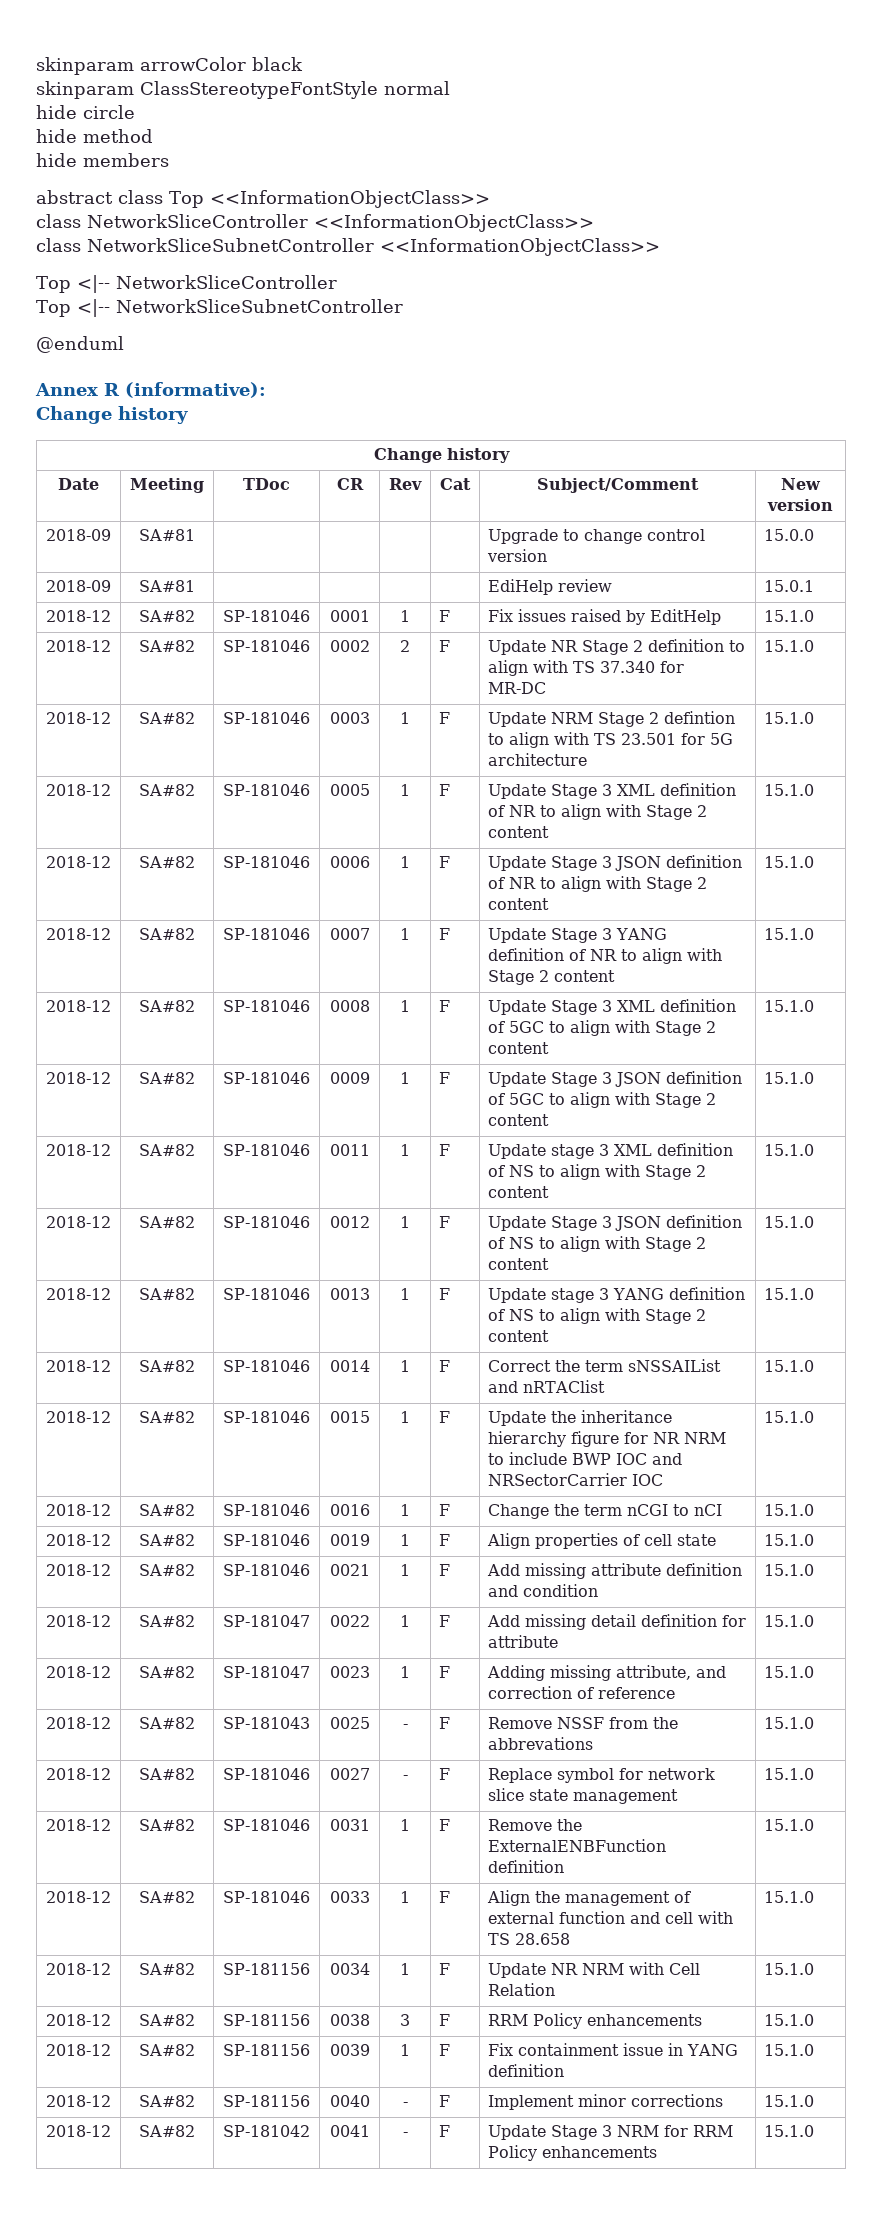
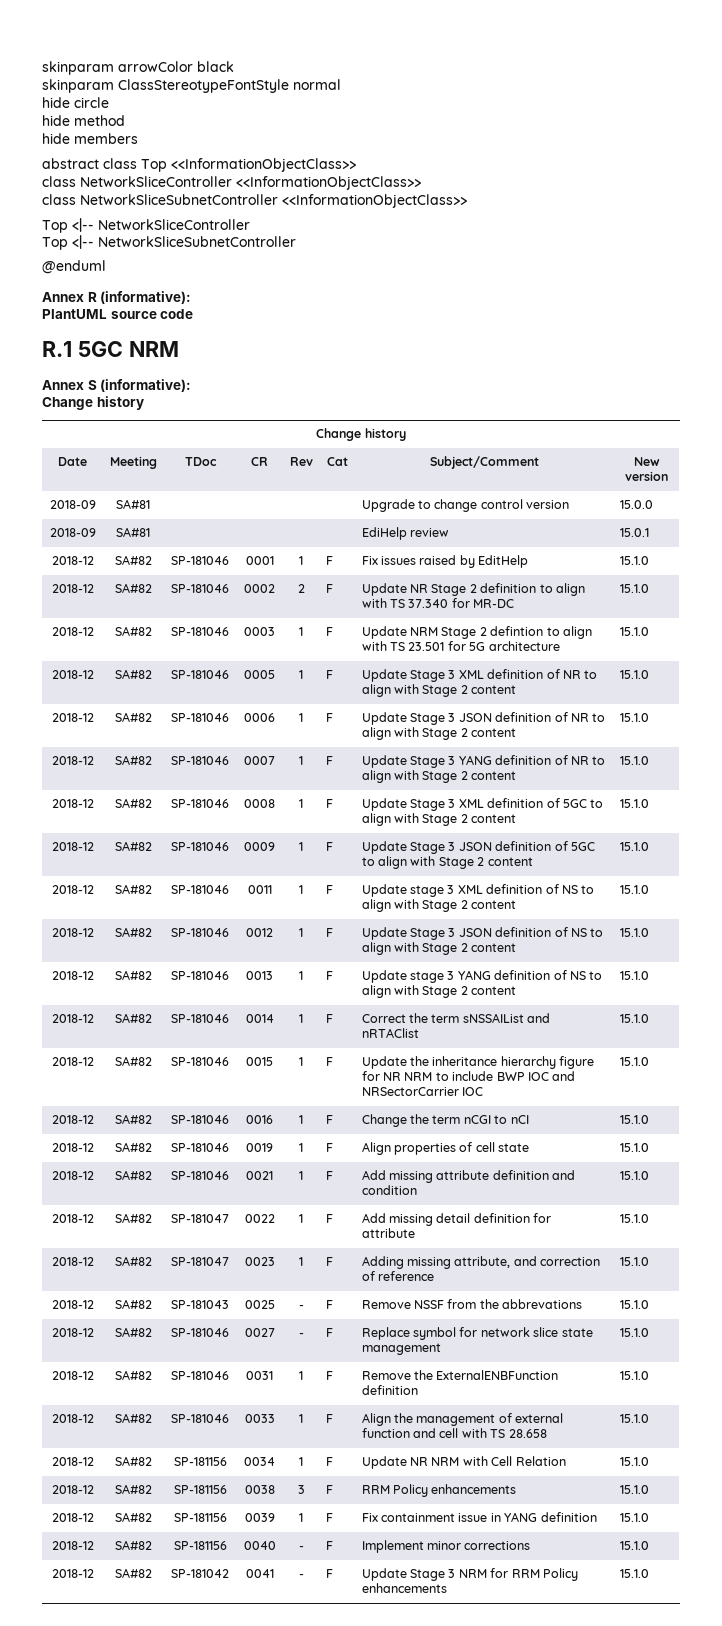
+ PlantUML source code
+ R.1 5GC NRM
+ Annex S (informative):

